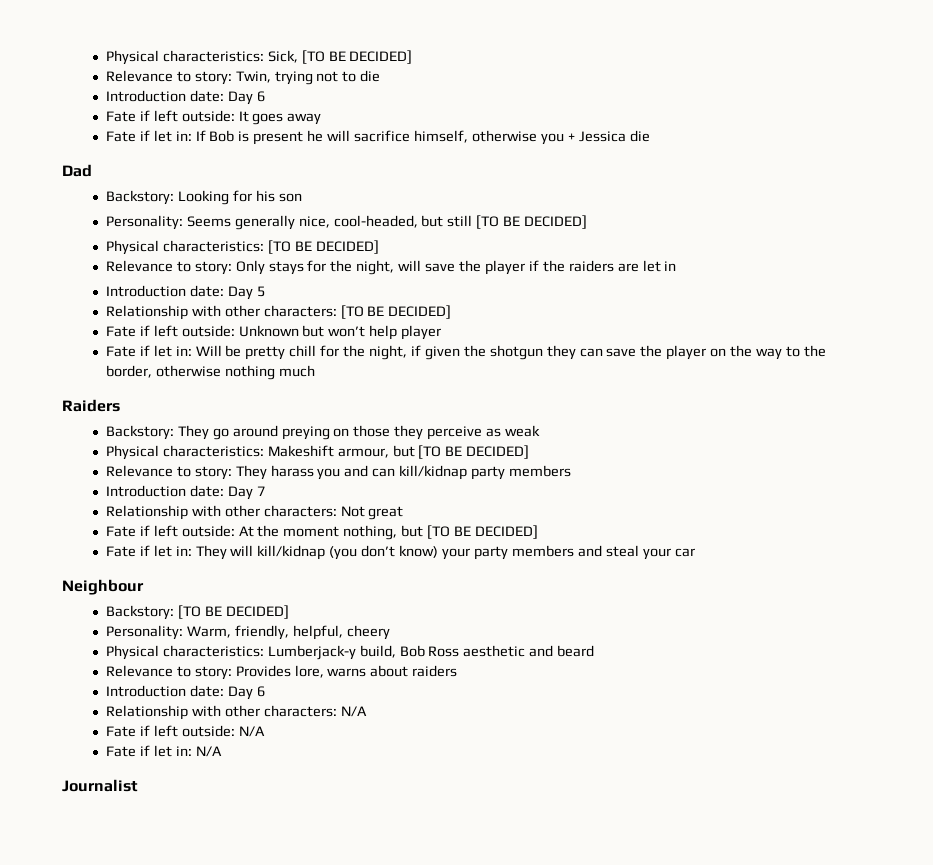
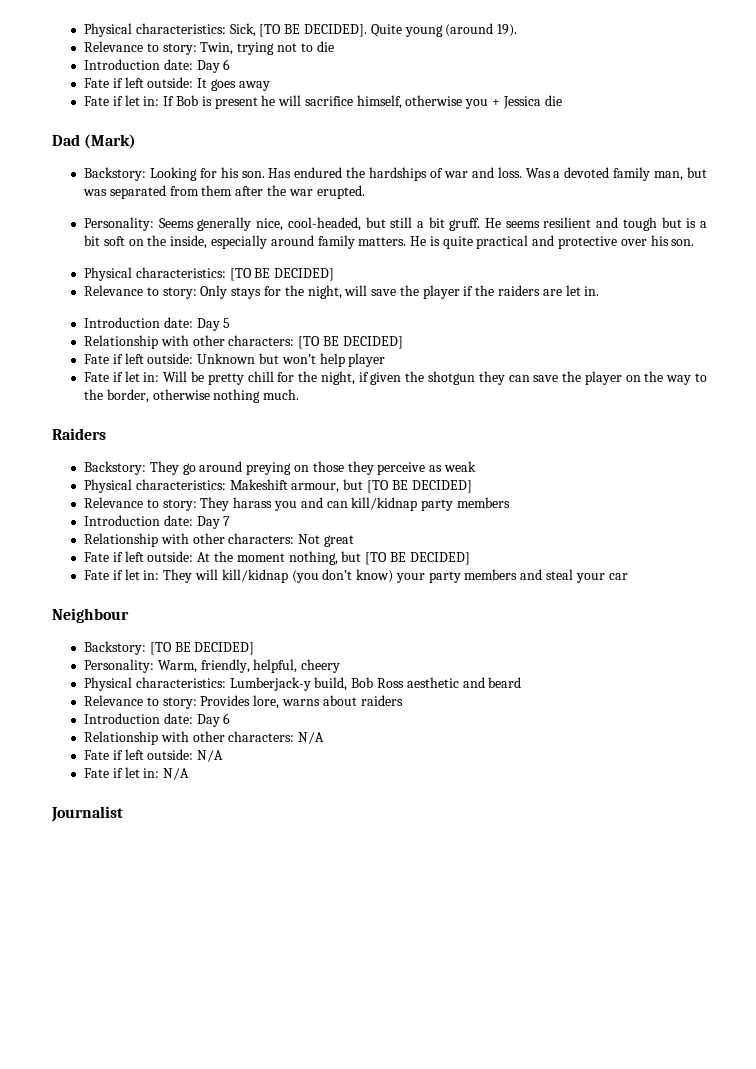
- Physical characteristics: Sick, [TO BE DECIDED]
+ Physical characteristics: Sick, [TO BE DECIDED]. Quite young (around 19).
- Dad
+ Dad (Mark)
- Backstory: Looking for his son
+ Backstory: Looking for his son. Has endured the hardships of war and loss. Was a devoted family man, but was separated from them after the war erupted.
- Personality: Seems generally nice, cool-headed, but still [TO BE DECIDED]
+ Personality: Seems generally nice, cool-headed, but still a bit gruff. He seems resilient and tough but is a bit soft on the inside, especially around family matters. He is quite practical and protective over his son.
- Relevance to story: Only stays for the night, will save the player if the raiders are let in
+ Relevance to story: Only stays for the night, will save the player if the raiders are let in.
- Fate if let in: Will be pretty chill for the night, if given the shotgun they can save the player on the way to the border, otherwise nothing much
+ Fate if let in: Will be pretty chill for the night, if given the shotgun they can save the player on the way to the border, otherwise nothing much.

